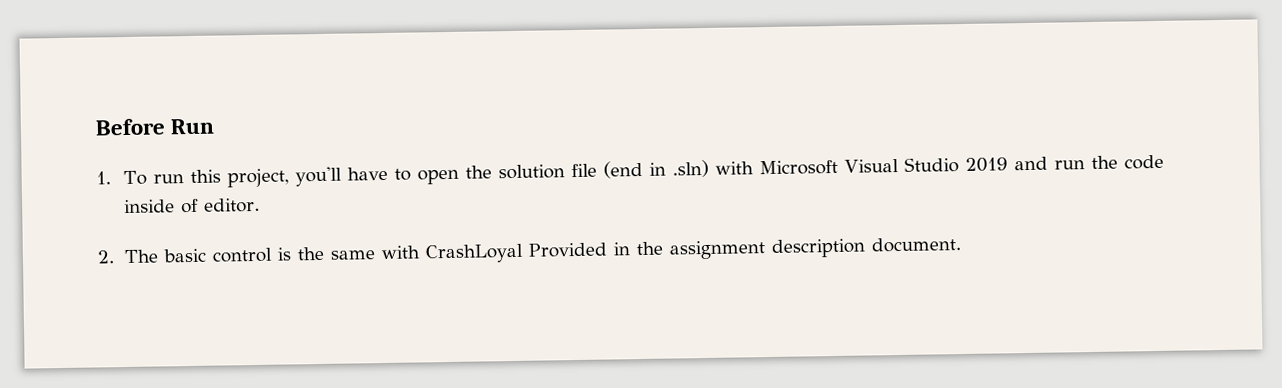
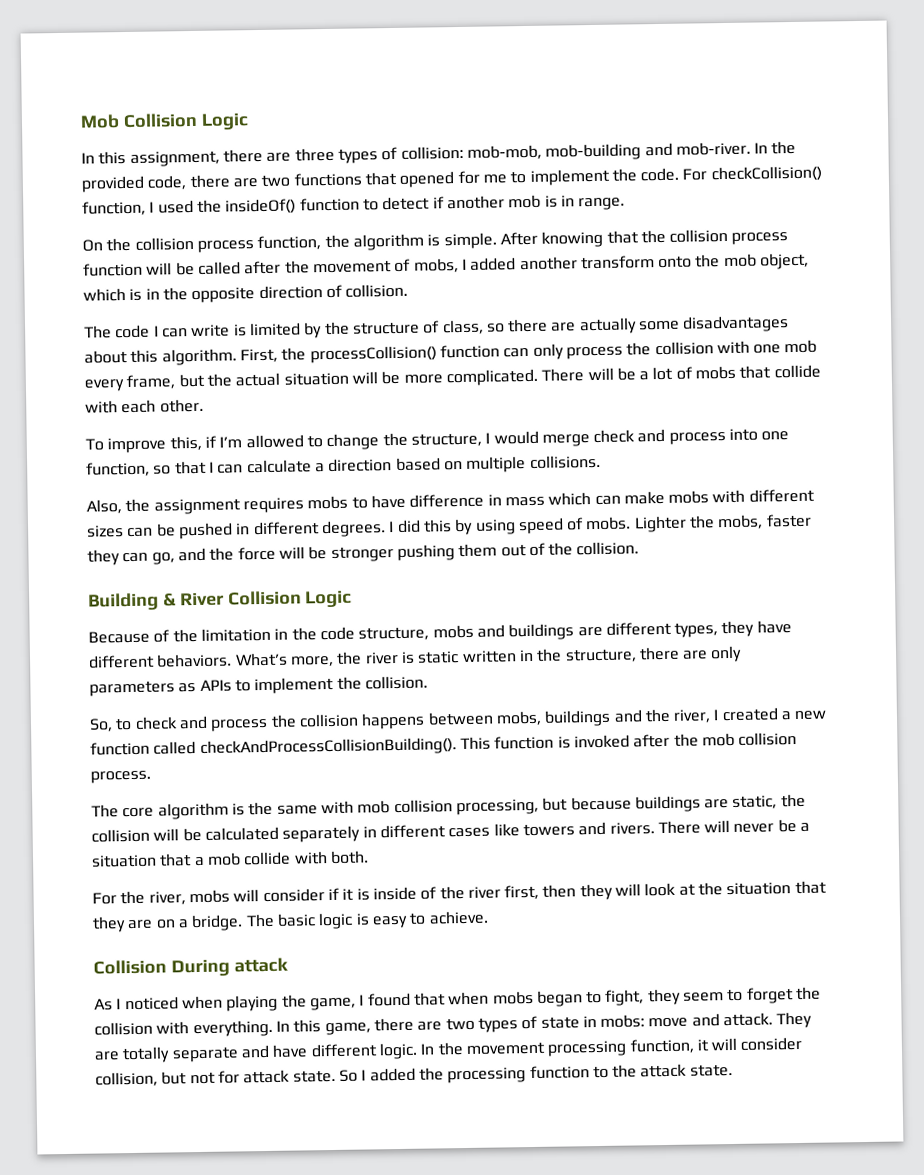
- Before Run
- 1. To run this project, you'll have to open the solution file (end in .sln) with Microsoft Visual Studio 2019 and run the code inside of editor.
- 2. The basic control is the same with CrashLoyal Provided in the assignment description document.
+ Mob Collision Logic
+ In this assignment, there are three types of collision: mob-mob, mob-building and mob-river. In the provided code, there are two functions that opened for me to implement the code. For checkCollision() function, I used the insideOf() function to detect if another mob is in range.
+ On the collision process function, the algorithm is simple. After knowing that the collision process function will be called after the movement of mobs, I added another transform onto the mob object, which is in the opposite direction of collision.
+ The code I can write is limited by the structure of class, so there are actually some disadvantages about this algorithm. First, the processCollision() function can only process the collision with one mob every frame, but the actual situation will be more complicated. There will be a lot of mobs that collide with each other.
+ To improve this, if I’m allowed to change the structure, I would merge check and process into one function, so that I can calculate a direction based on multiple collisions.
+ Also, the assignment requires mobs to have difference in mass which can make mobs with different sizes can be pushed in different degrees. I did this by using speed of mobs. Lighter the mobs, faster they can go, and the force will be stronger pushing them out of the collision.
+ Building & River Collision Logic
+ Because of the limitation in the code structure, mobs and buildings are different types, they have different behaviors. What’s more, the river is static written in the structure, there are only parameters as APIs to implement the collision.
+ So, to check and process the collision happens between mobs, buildings and the river, I created a new function called checkAndProcessCollisionBuilding(). This function is invoked after the mob collision process.
+ The core algorithm is the same with mob collision processing, but because buildings are static, the collision will be calculated separately in different cases like towers and rivers. There will never be a situation that a mob collide with both.
+ For the river, mobs will consider if it is inside of the river first, then they will look at the situation that they are on a bridge. The basic logic is easy to achieve.
+ Collision During attack
+ As I noticed when playing the game, I found that when mobs began to fight, they seem to forget the collision with everything. In this game, there are two types of state in mobs: move and attack. They are totally separate and have different logic. In the movement processing function, it will consider collision, but not for attack state. So I added the processing function to the attack state.

